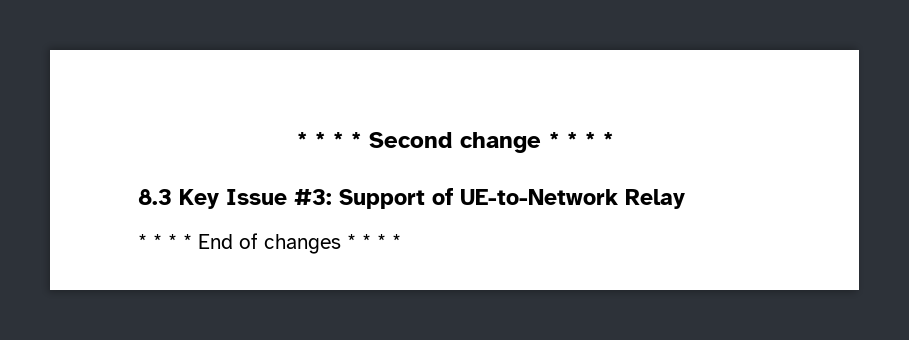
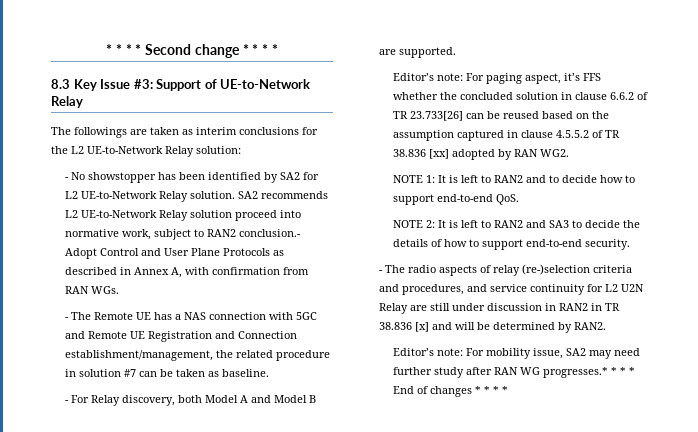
- * * * * End of changes * * * *
+ The followings are taken as interim conclusions for the L2 UE-to-Network Relay solution:
+ - No showstopper has been identified by SA2 for L2 UE-to-Network Relay solution. SA2 recommends L2 UE-to-Network Relay solution proceed into normative work, subject to RAN2 conclusion.- Adopt Control and User Plane Protocols as described in Annex A, with confirmation from RAN WGs.
+ - The Remote UE has a NAS connection with 5GC and Remote UE Registration and Connection establishment/management, the related procedure in solution #7 can be taken as baseline.
+ - For Relay discovery, both Model A and Model B are supported.
+ Editor’s note: For paging aspect, it’s FFS whether the concluded solution in clause 6.6.2 of TR 23.733[26] can be reused based on the assumption captured in clause 4.5.5.2 of TR 38.836 [xx] adopted by RAN WG2.
+ NOTE 1: It is left to RAN2 and to decide how to support end-to-end QoS.
+ NOTE 2: It is left to RAN2 and SA3 to decide the details of how to support end-to-end security.
+ - The radio aspects of relay (re-)selection criteria and procedures, and service continuity for L2 U2N Relay are still under discussion in RAN2 in TR 38.836 [x] and will be determined by RAN2.
+ Editor’s note: For mobility issue, SA2 may need further study after RAN WG progresses.* * * * End of changes * * * *

